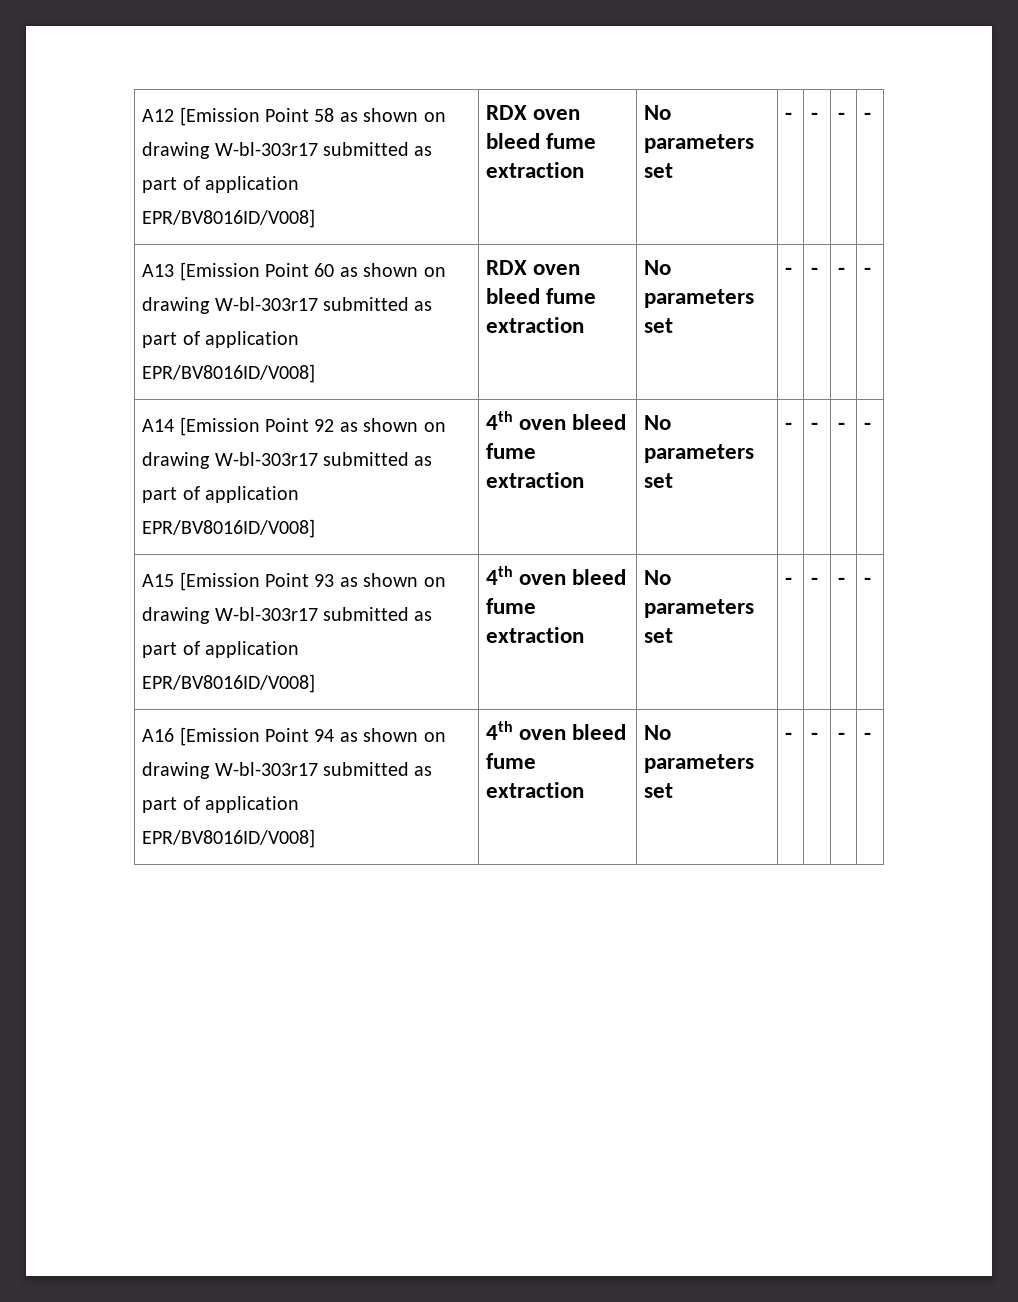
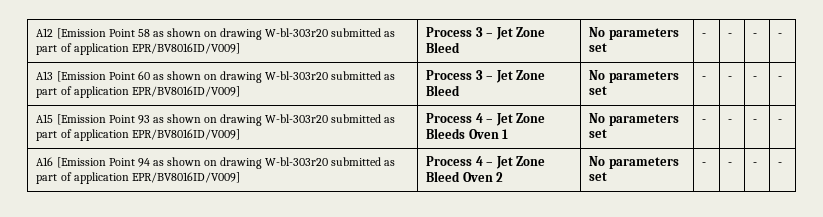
- A12 [Emission Point 58 as shown on drawing W-bl-303r17 submitted as part of application EPR/BV8016ID/V008] | RDX oven bleed fume extraction | No parameters set | - | - | - | -
+ A12 [Emission Point 58 as shown on drawing W-bl-303r20 submitted as part of application EPR/BV8016ID/V009] | Process 3 – Jet Zone Bleed | No parameters set | - | - | - | -
- A13 [Emission Point 60 as shown on drawing W-bl-303r17 submitted as part of application EPR/BV8016ID/V008] | RDX oven bleed fume extraction | No parameters set | - | - | - | -
- A14 [Emission Point 92 as shown on drawing W-bl-303r17 submitted as part of application EPR/BV8016ID/V008] | 4th oven bleed fume extraction | No parameters set | - | - | - | -
+ A13 [Emission Point 60 as shown on drawing W-bl-303r20 submitted as part of application EPR/BV8016ID/V009] | Process 3 – Jet Zone Bleed | No parameters set | - | - | - | -
- A15 [Emission Point 93 as shown on drawing W-bl-303r17 submitted as part of application EPR/BV8016ID/V008] | 4th oven bleed fume extraction | No parameters set | - | - | - | -
+ A15 [Emission Point 93 as shown on drawing W-bl-303r20 submitted as part of application EPR/BV8016ID/V009] | Process 4 – Jet Zone Bleeds Oven 1 | No parameters set | - | - | - | -
- A16 [Emission Point 94 as shown on drawing W-bl-303r17 submitted as part of application EPR/BV8016ID/V008] | 4th oven bleed fume extraction | No parameters set | - | - | - | -
+ A16 [Emission Point 94 as shown on drawing W-bl-303r20 submitted as part of application EPR/BV8016ID/V009] | Process 4 – Jet Zone Bleed Oven 2 | No parameters set | - | - | - | -

